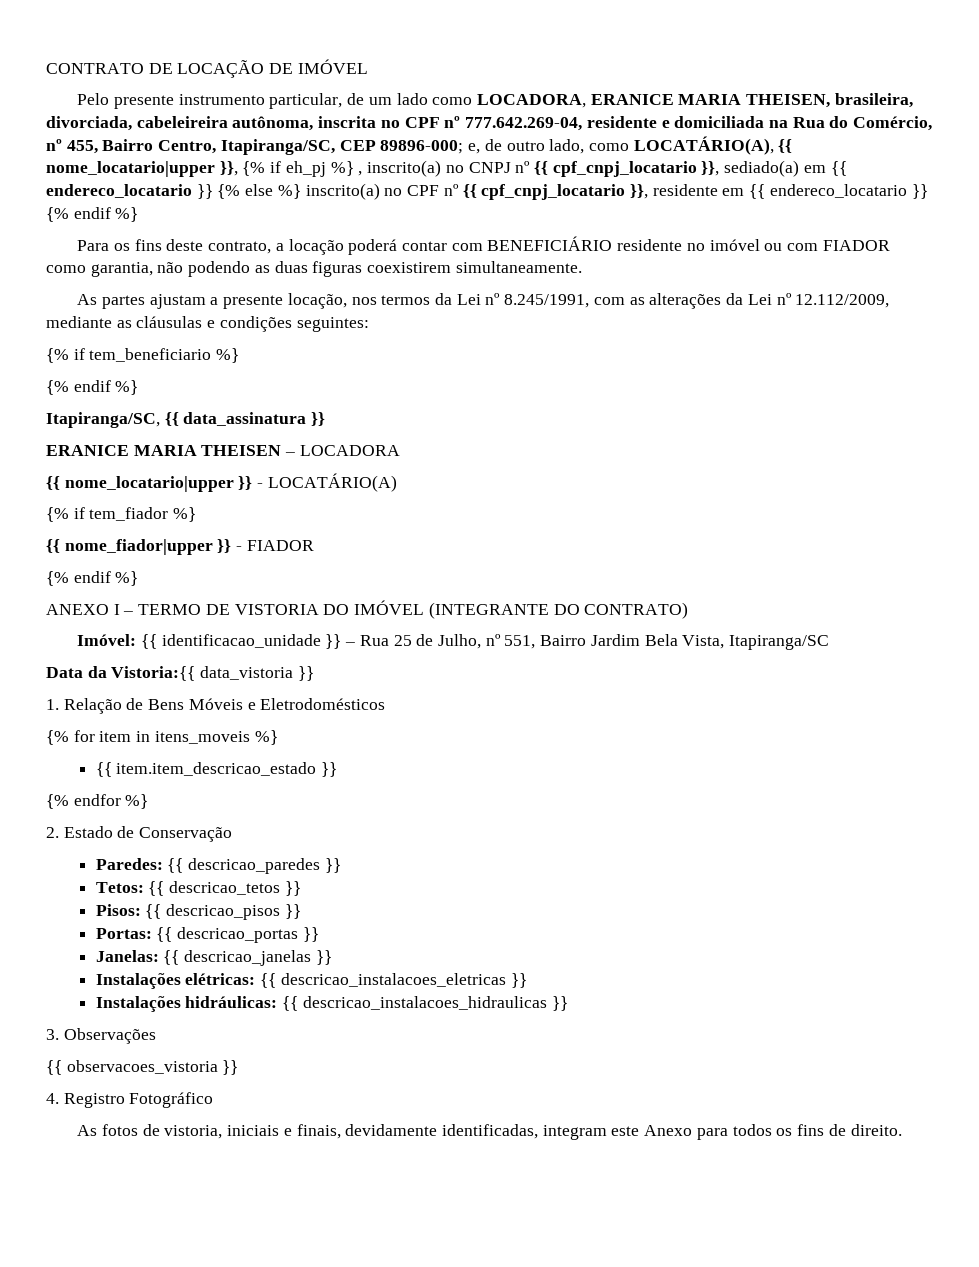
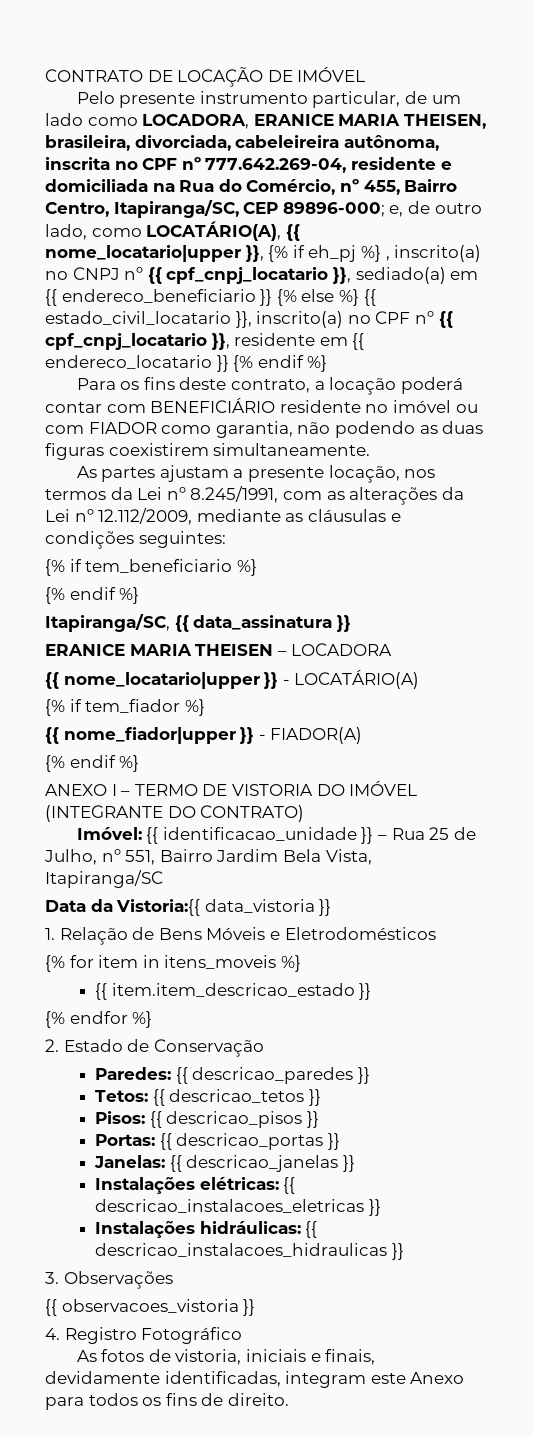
- e, de outro lado, como LOCATÁRIO(A), {{ nome_locatario|upper }}, {% if eh_pj %} , inscrito(a) no CNPJ nº {{ cpf_cnpj_locatario }}, sediado(a) em {{ endereco_locatario }} {% else %} inscrito(a) no CPF nº {{ cpf_cnpj_locatario }}, residente em {{ endereco_locatario }} {% endif %}
+ e, de outro lado, como LOCATÁRIO(A), {{ nome_locatario|upper }}, {% if eh_pj %} , inscrito(a) no CNPJ nº {{ cpf_cnpj_locatario }}, sediado(a) em {{ endereco_beneficiario }} {% else %} {{ estado_civil_locatario }}, inscrito(a) no CPF nº {{ cpf_cnpj_locatario }}, residente em {{ endereco_locatario }} {% endif %}
- {{ nome_fiador|upper }} - FIADOR
+ {{ nome_fiador|upper }} - FIADOR(A)

